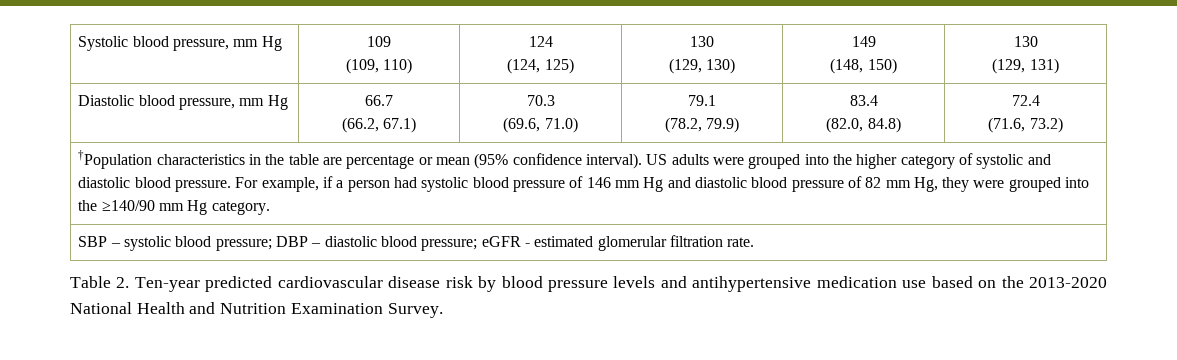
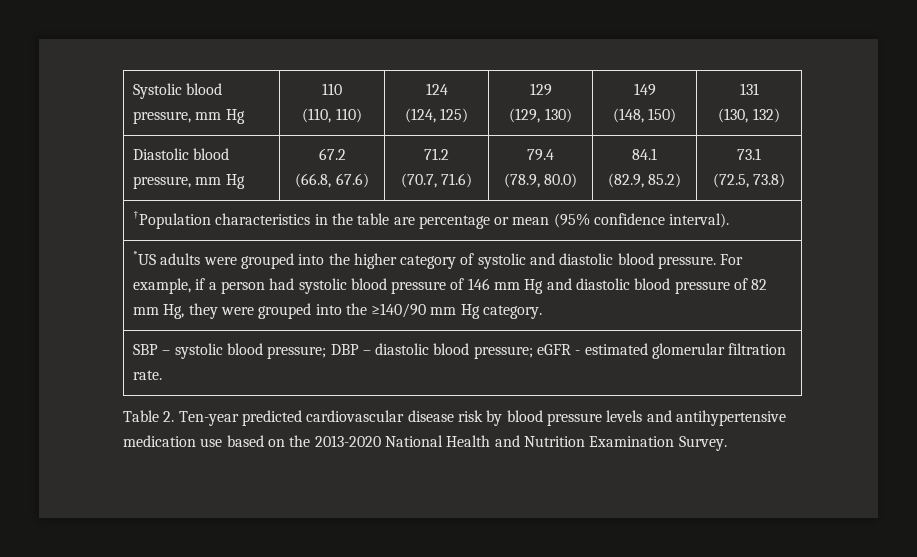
- Systolic blood pressure, mm Hg | 109
- (109, 110) | 124
- (124, 125) | 130
+ Systolic blood pressure, mm Hg | 110
+ (110, 110) | 124
+ (124, 125) | 129
  (129, 130) | 149
- (148, 150) | 130
- (129, 131)
+ (148, 150) | 131
+ (130, 132)
- Diastolic blood pressure, mm Hg | 66.7
- (66.2, 67.1) | 70.3
- (69.6, 71.0) | 79.1
- (78.2, 79.9) | 83.4
- (82.0, 84.8) | 72.4
- (71.6, 73.2)
+ Diastolic blood pressure, mm Hg | 67.2
+ (66.8, 67.6) | 71.2
+ (70.7, 71.6) | 79.4
+ (78.9, 80.0) | 84.1
+ (82.9, 85.2) | 73.1
+ (72.5, 73.8)
- †Population characteristics in the table are percentage or mean (95% confidence interval). US adults were grouped into the higher category of systolic and diastolic blood pressure.
+ †Population characteristics in the table are percentage or mean (95% confidence interval).
+ *US adults were grouped into the higher category of systolic and diastolic blood pressure.

